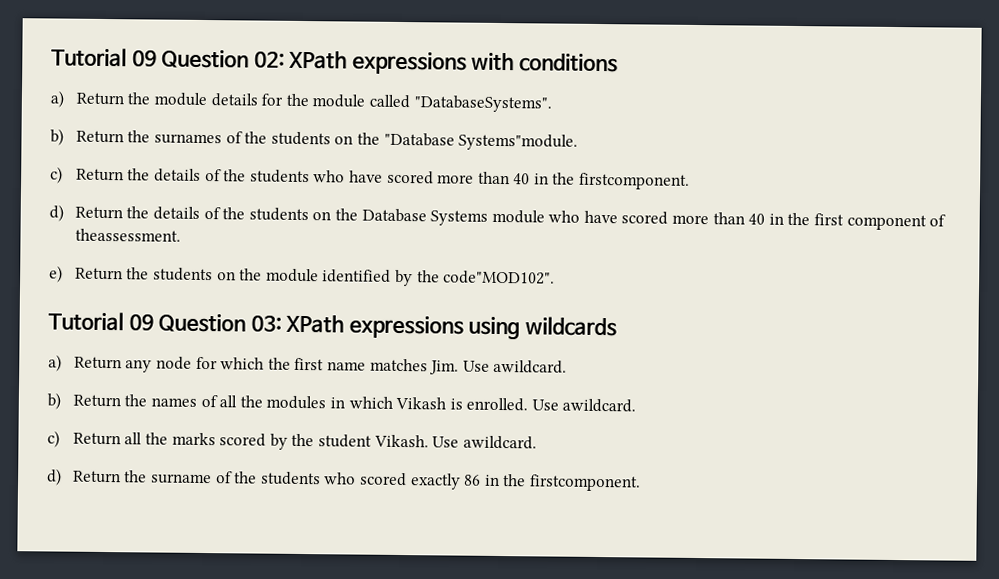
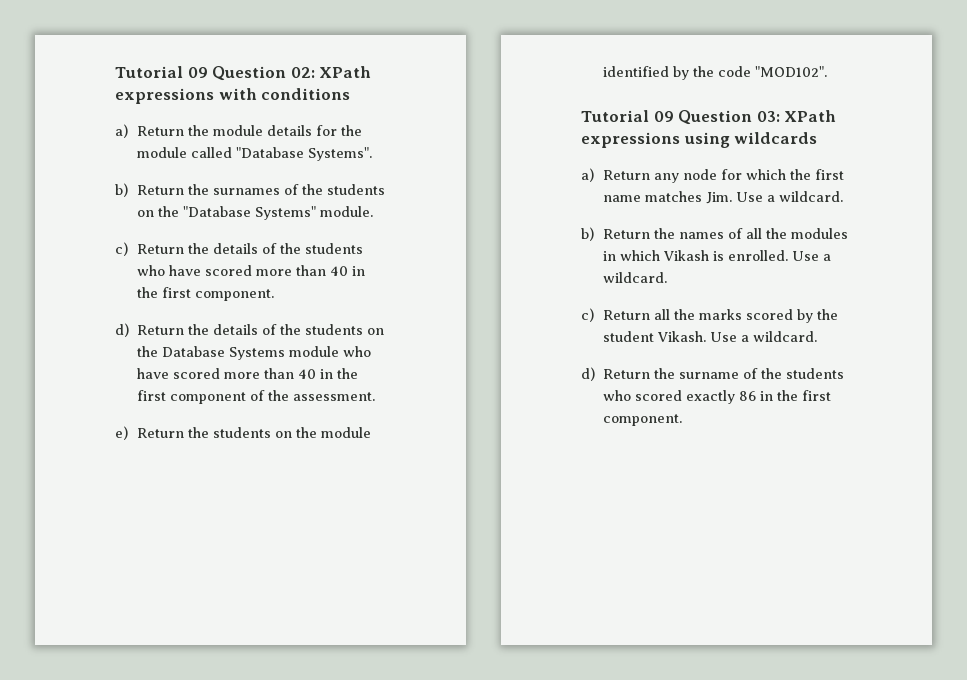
- a) Return the module details for the module called "DatabaseSystems".
+ a) Return the module details for the module called "Database Systems".
- b) Return the surnames of the students on the "Database Systems"module.
+ b) Return the surnames of the students on the "Database Systems" module.
- c) Return the details of the students who have scored more than 40 in the firstcomponent.
+ c) Return the details of the students who have scored more than 40 in the first component.
- d) Return the details of the students on the Database Systems module who have scored more than 40 in the first component of theassessment.
+ d) Return the details of the students on the Database Systems module who have scored more than 40 in the first component of the assessment.
- e) Return the students on the module identified by the code"MOD102".
+ e) Return the students on the module identified by the code "MOD102".
- a) Return any node for which the first name matches Jim. Use awildcard.
+ a) Return any node for which the first name matches Jim. Use a wildcard.
- b) Return the names of all the modules in which Vikash is enrolled. Use awildcard.
+ b) Return the names of all the modules in which Vikash is enrolled. Use a wildcard.
- c) Return all the marks scored by the student Vikash. Use awildcard.
+ c) Return all the marks scored by the student Vikash. Use a wildcard.
- d) Return the surname of the students who scored exactly 86 in the firstcomponent.
+ d) Return the surname of the students who scored exactly 86 in the first component.

